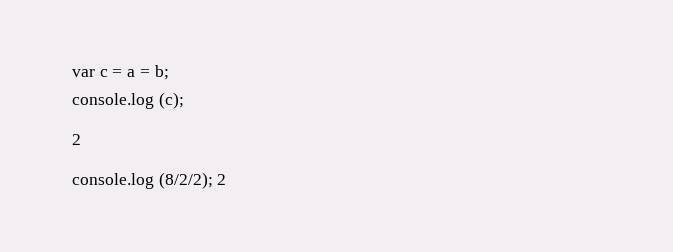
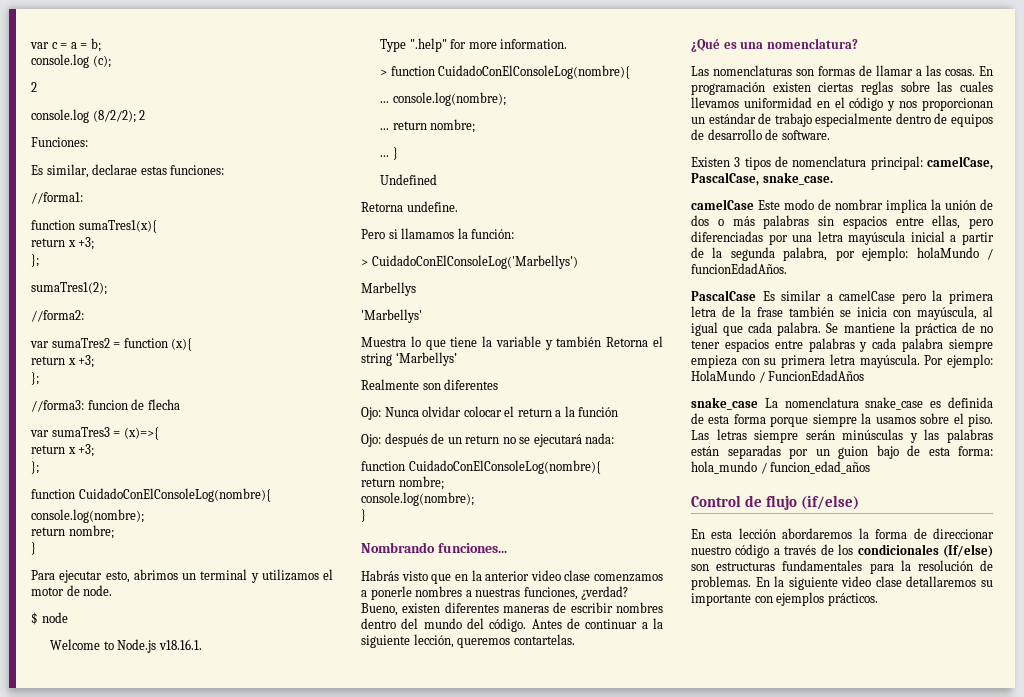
+ Funciones:
+ Es similar, declarae estas funciones:
+ //forma1:
+ function sumaTres1(x){
+ return x +3;
+ };
+ sumaTres1(2);
+ //forma2:
+ var sumaTres2 = function (x){
+ return x +3;
+ };
+ //forma3: funcion de flecha
+ var sumaTres3 = (x)=>{
+ return x +3;
+ };
+ function CuidadoConElConsoleLog(nombre){
+ console.log(nombre);
+ return nombre;
+ }
+ Para ejecutar esto, abrimos un terminal y utilizamos el motor de node.
+ $ node
+ Welcome to Node.js v18.16.1.
+ Type ".help" for more information.
+ > function CuidadoConElConsoleLog(nombre){
+ ... console.log(nombre);
+ ... return nombre;
+ ... }
+ Undefined
+ Retorna undefine.
+ Pero si llamamos la función:
+ > CuidadoConElConsoleLog('Marbellys')
+ Marbellys
+ 'Marbellys'
+ Muestra lo que tiene la variable y también Retorna el string ‘Marbellys’
+ Realmente son diferentes
+ Ojo: Nunca olvidar colocar el return a la función
+ Ojo: después de un return no se ejecutará nada:
+ function CuidadoConElConsoleLog(nombre){
+ return nombre;
+ console.log(nombre);
+ }
+ Nombrando funciones...
+ Habrás visto que en la anterior video clase comenzamos a ponerle nombres a nuestras funciones, ¿verdad? Bueno, existen diferentes maneras de escribir nombres dentro del mundo del código. Antes de continuar a la siguiente lección, queremos contartelas.
+ ¿Qué es una nomenclatura?
+ Las nomenclaturas son formas de llamar a las cosas. En programación existen ciertas reglas sobre las cuales llevamos uniformidad en el código y nos proporcionan un estándar de trabajo especialmente dentro de equipos de desarrollo de software.
+ Existen 3 tipos de nomenclatura principal: camelCase, PascalCase, snake_case.
+ camelCase Este modo de nombrar implica la unión de dos o más palabras sin espacios entre ellas, pero diferenciadas por una letra mayúscula inicial a partir de la segunda palabra, por ejemplo: holaMundo / funcionEdadAños.
+ PascalCase Es similar a camelCase pero la primera letra de la frase también se inicia con mayúscula, al igual que cada palabra. Se mantiene la práctica de no tener espacios entre palabras y cada palabra siempre empieza con su primera letra mayúscula. Por ejemplo: HolaMundo / FuncionEdadAños
+ snake_case La nomenclatura snake_case es definida de esta forma porque siempre la usamos sobre el piso. Las letras siempre serán minúsculas y las palabras están separadas por un guion bajo de esta forma: hola_mundo / funcion_edad_años
+ Control de flujo (if/else)
+ En esta lección abordaremos la forma de direccionar nuestro código a través de los condicionales (If/else) son estructuras fundamentales para la resolución de problemas. En la siguiente video clase detallaremos su importante con ejemplos prácticos.

